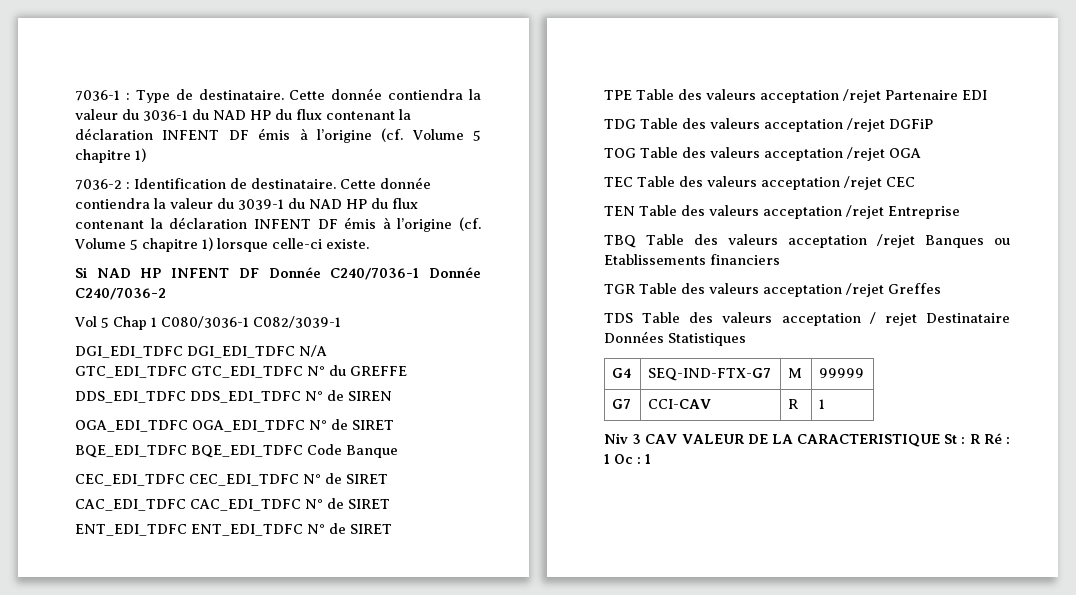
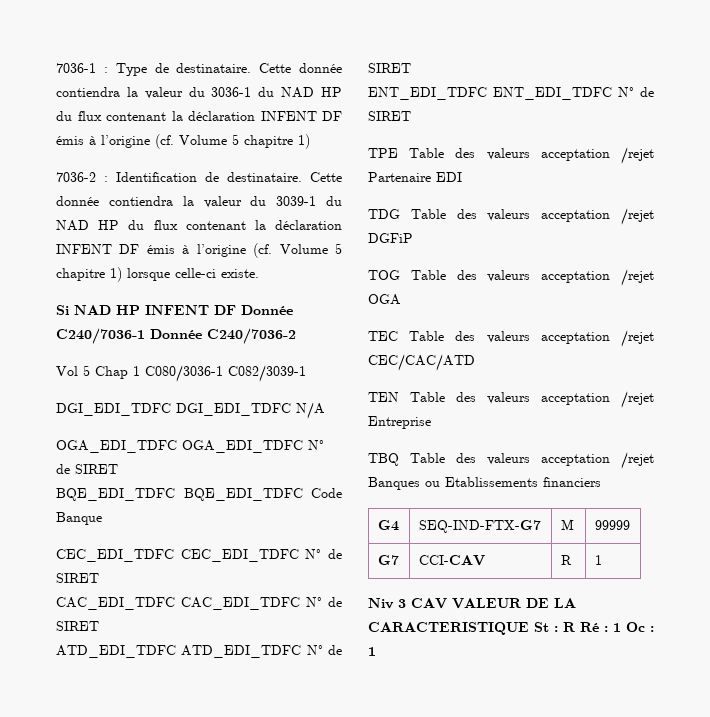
- GTC_EDI_TDFC GTC_EDI_TDFC N° du GREFFE
- DDS_EDI_TDFC DDS_EDI_TDFC N° de SIREN
+ ATD_EDI_TDFC ATD_EDI_TDFC N° de SIRET
- TEC Table des valeurs acceptation /rejet CEC
+ TEC Table des valeurs acceptation /rejet CEC/CAC/ATD
- TGR Table des valeurs acceptation /rejet Greffes
- TDS Table des valeurs acceptation / rejet Destinataire Données Statistiques

